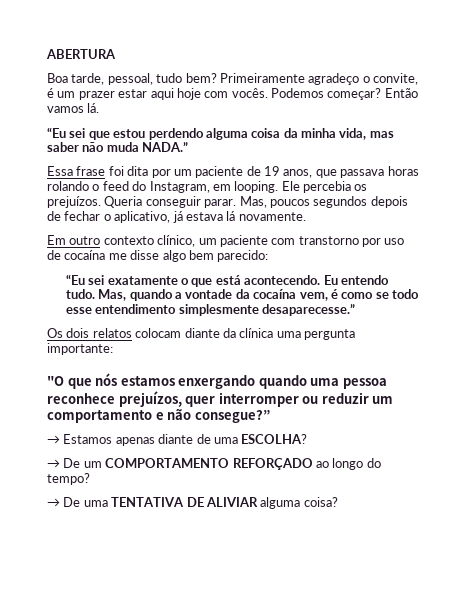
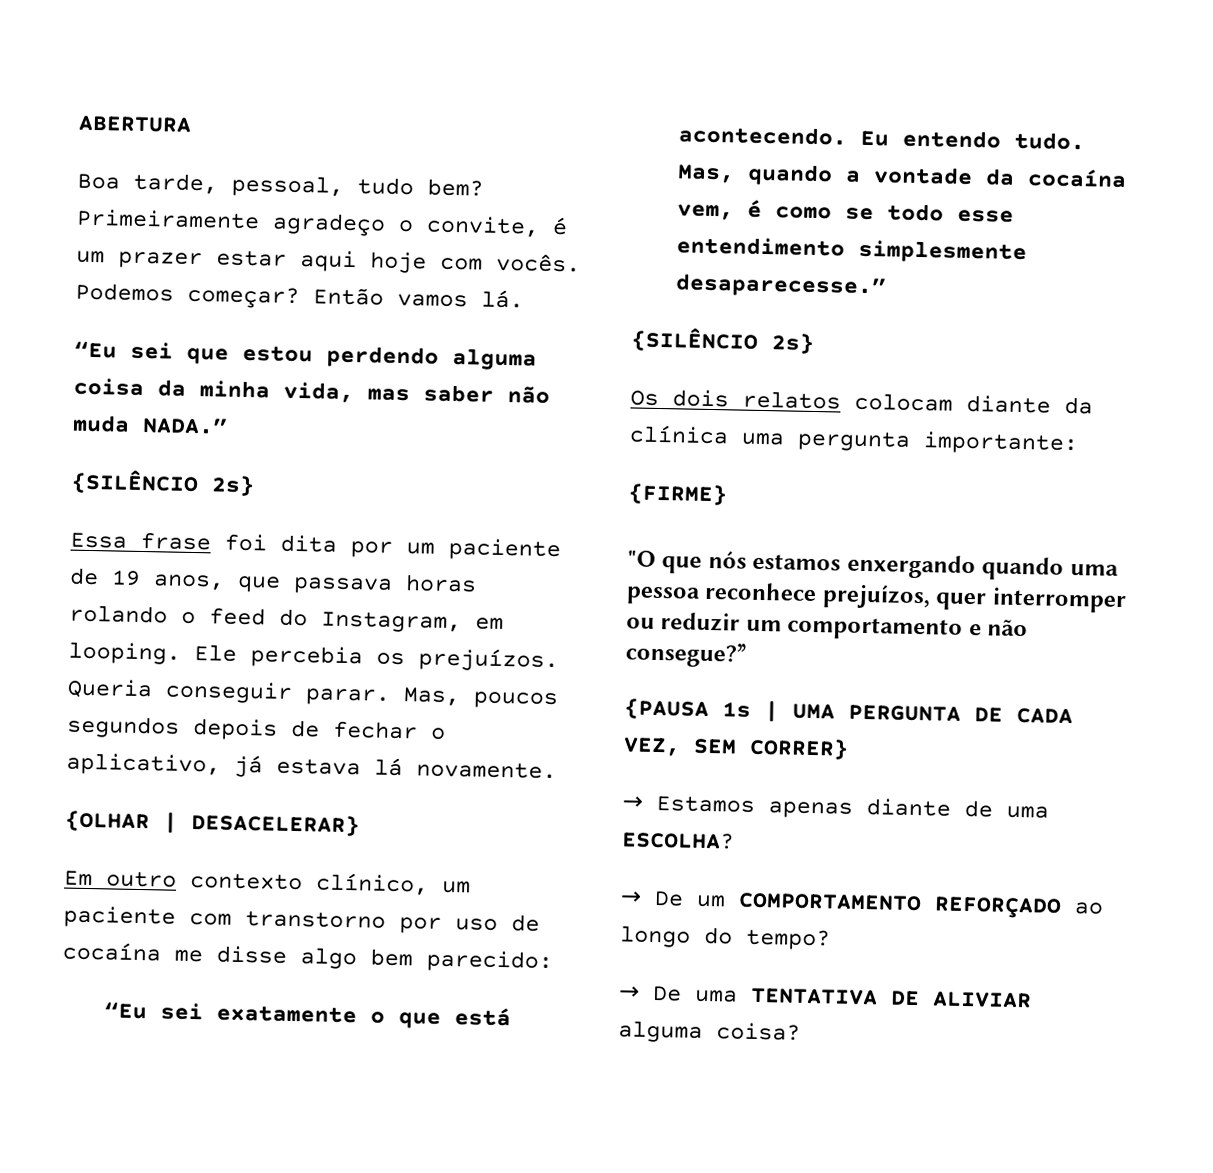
  “Eu sei que estou perdendo alguma coisa da minha vida, mas saber não muda NADA.”
+ {SILÊNCIO 2s}
+ {OLHAR | DESACELERAR}
  Mas, quando a vontade da cocaína vem, é como se todo esse entendimento simplesmente desaparecesse.”
+ {SILÊNCIO 2s}
+ {FIRME}
+ {PAUSA 1s | UMA PERGUNTA DE CADA VEZ, SEM CORRER}

